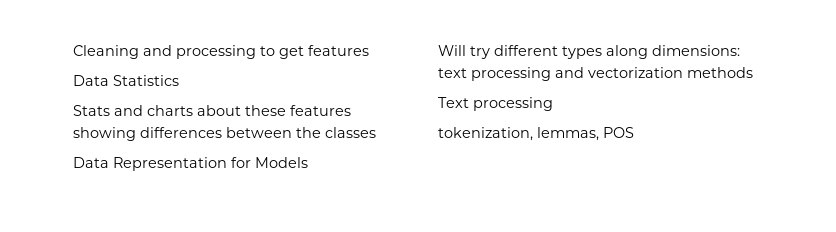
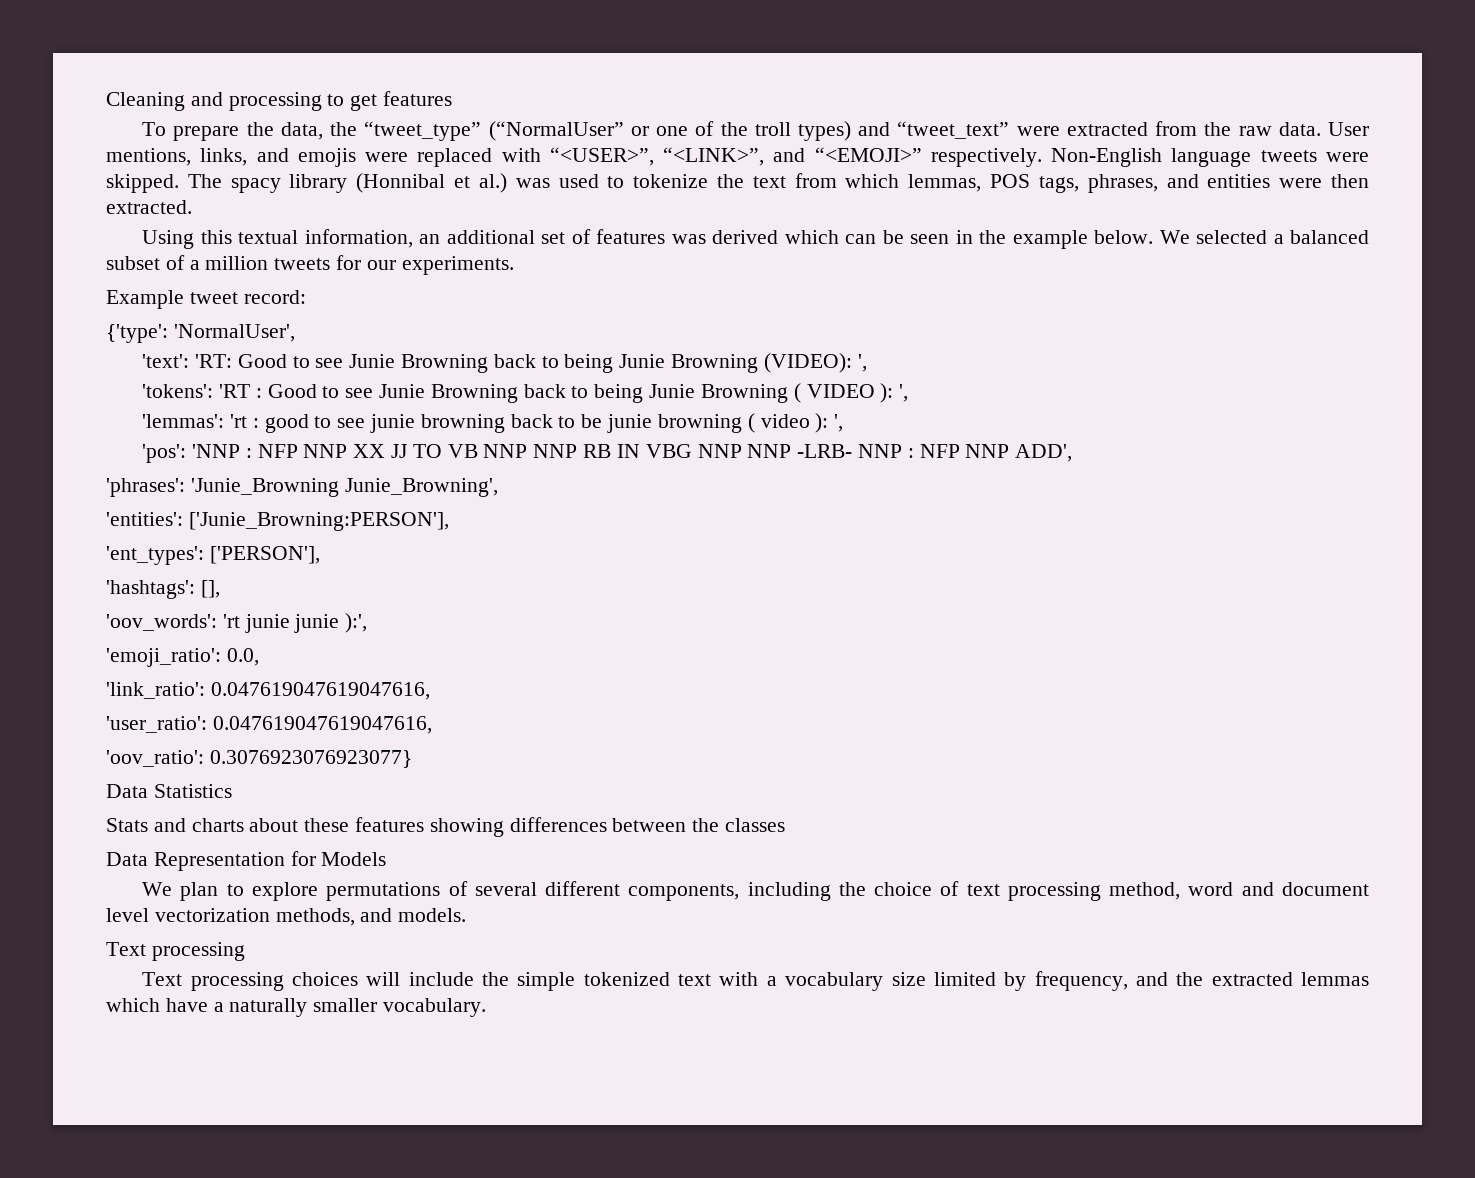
+ To prepare the data, the “tweet_type” (“NormalUser” or one of the troll types) and “tweet_text” were extracted from the raw data. User mentions, links, and emojis were replaced with “<USER>”, “<LINK>”, and “<EMOJI>” respectively. Non-English language tweets were skipped. The spacy library (Honnibal et al.) was used to tokenize the text from which lemmas, POS tags, phrases, and entities were then extracted.
+ Using this textual information, an additional set of features was derived which can be seen in the example below. We selected a balanced subset of a million tweets for our experiments.
+ Example tweet record:
+ {'type': 'NormalUser',
+ 'text': 'RT: Good to see Junie Browning back to being Junie Browning (VIDEO): ',
+ 'tokens': 'RT : Good to see Junie Browning back to being Junie Browning ( VIDEO ): ',
+ 'lemmas': 'rt : good to see junie browning back to be junie browning ( video ): ',
+ 'pos': 'NNP : NFP NNP XX JJ TO VB NNP NNP RB IN VBG NNP NNP -LRB- NNP : NFP NNP ADD',
+ 'phrases': 'Junie_Browning Junie_Browning',
+ 'entities': ['Junie_Browning:PERSON'],
+ 'ent_types': ['PERSON'],
+ 'hashtags': [],
+ 'oov_words': 'rt junie junie ):',
+ 'emoji_ratio': 0.0,
+ 'link_ratio': 0.047619047619047616,
+ 'user_ratio': 0.047619047619047616,
+ 'oov_ratio': 0.3076923076923077}
- Will try different types along dimensions: text processing and vectorization methods
+ We plan to explore permutations of several different components, including the choice of text processing method, word and document level vectorization methods, and models.
  Text processing
- tokenization, lemmas, POS
+ Text processing choices will include the simple tokenized text with a vocabulary size limited by frequency, and the extracted lemmas which have a naturally smaller vocabulary.

